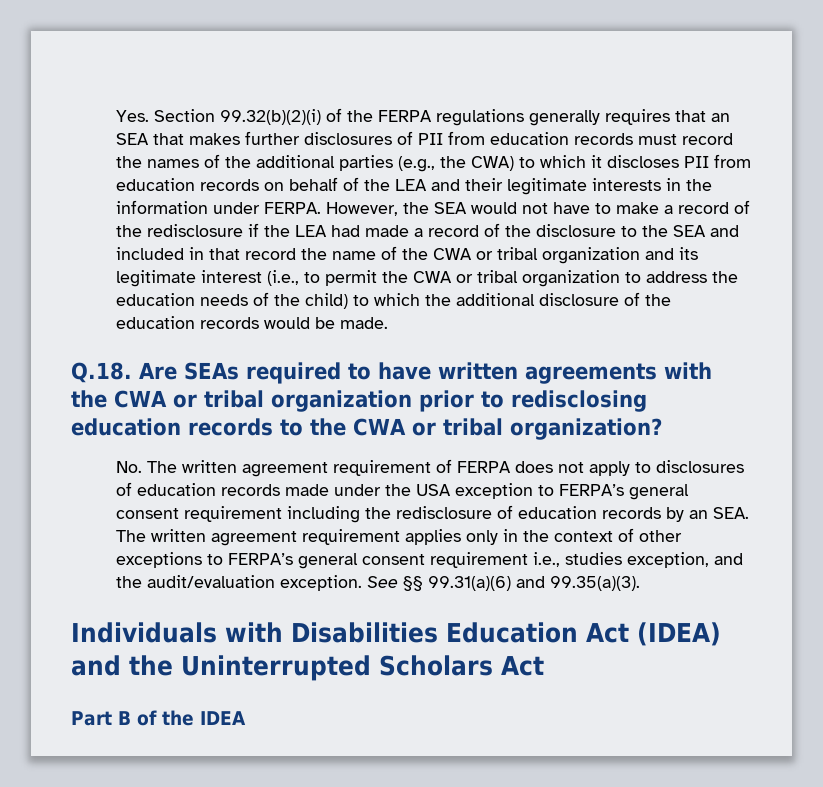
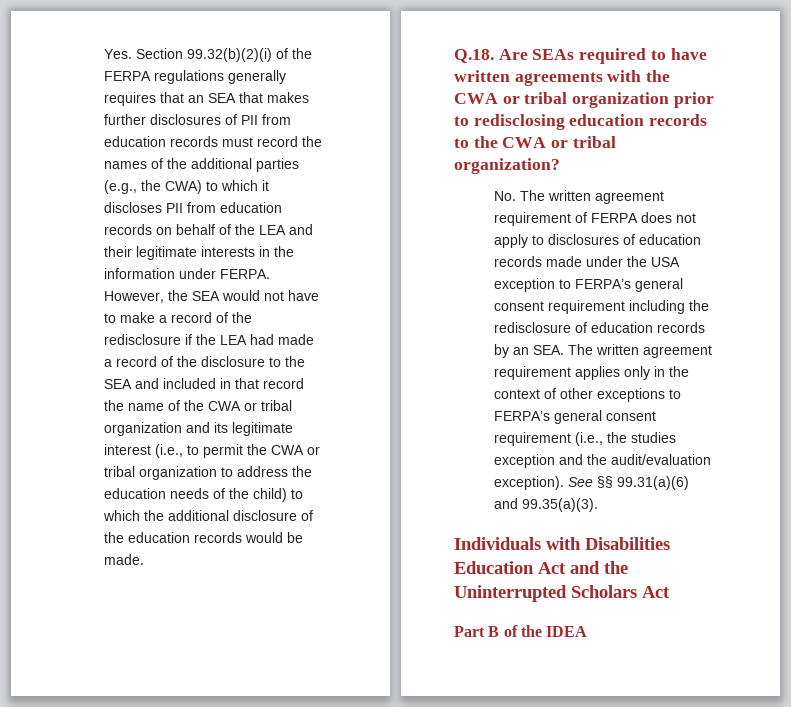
- No. The written agreement requirement of FERPA does not apply to disclosures of education records made under the USA exception to FERPA’s general consent requirement including the redisclosure of education records by an SEA. The written agreement requirement applies only in the context of other exceptions to FERPA’s general consent requirement i.e., studies exception, and the audit/evaluation exception.
+ No. The written agreement requirement of FERPA does not apply to disclosures of education records made under the USA exception to FERPA’s general consent requirement including the redisclosure of education records by an SEA. The written agreement requirement applies only in the context of other exceptions to FERPA’s general consent requirement (i.e., the studies exception and the audit/evaluation exception).
- Individuals with Disabilities Education Act (IDEA) and the Uninterrupted Scholars Act
+ Individuals with Disabilities Education Act and the Uninterrupted Scholars Act

